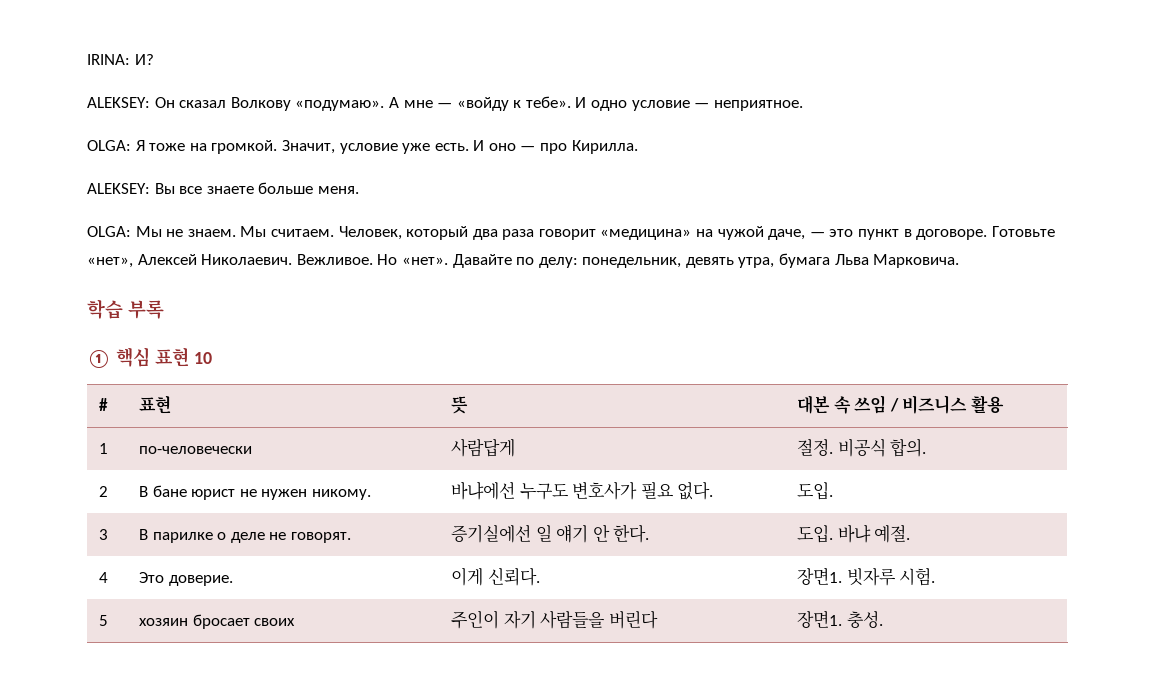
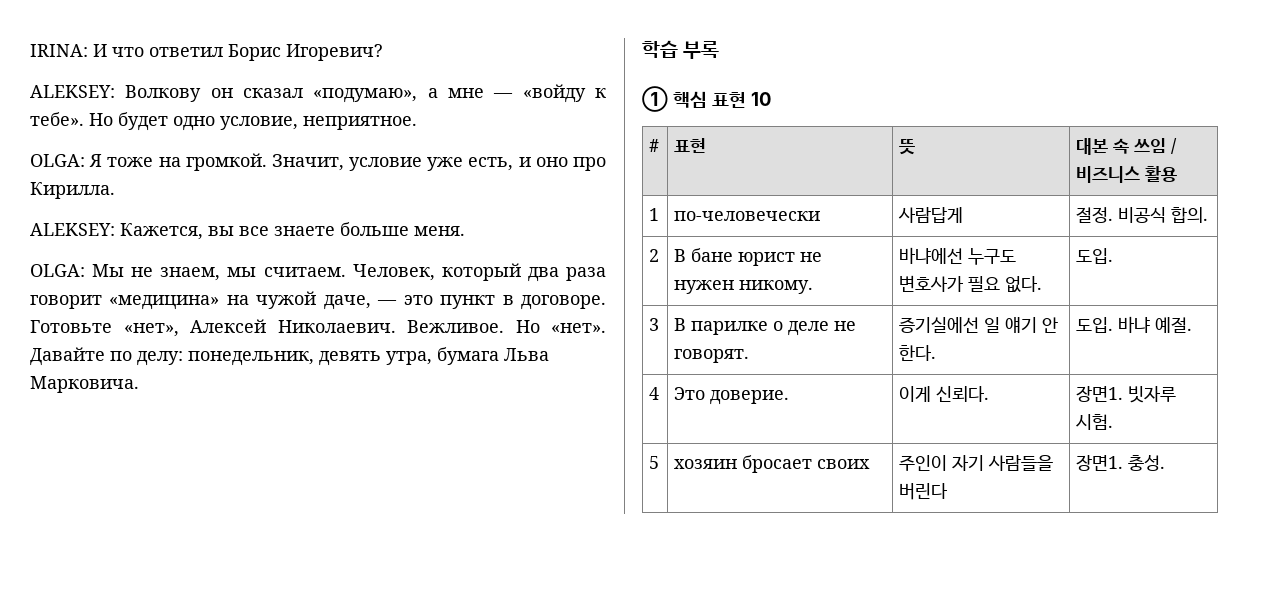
- IRINA: И?
- ALEKSEY: Он сказал Волкову «подумаю». А мне — «войду к тебе».
+ IRINA: И что ответил Борис Игоревич?
+ ALEKSEY: Волкову он сказал «подумаю», а мне — «войду к тебе».
- И одно условие — неприятное.
+ Но будет одно условие, неприятное.
- Значит, условие уже есть. И оно — про Кирилла.
+ Значит, условие уже есть, и оно про Кирилла.
- ALEKSEY: Вы все знаете больше меня.
+ ALEKSEY: Кажется, вы все знаете больше меня.
- OLGA: Мы не знаем. Мы считаем.
+ OLGA: Мы не знаем, мы считаем.

